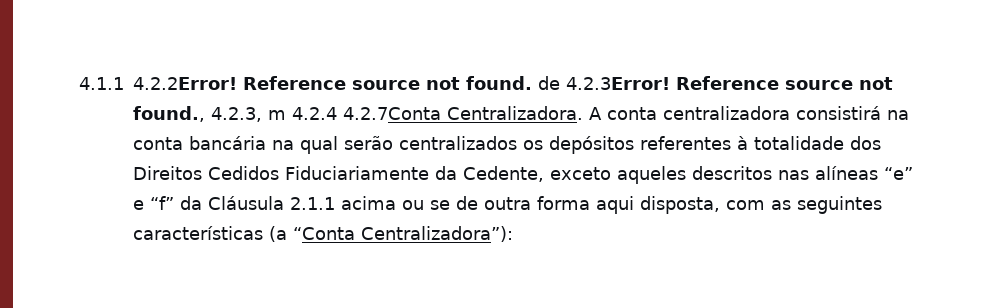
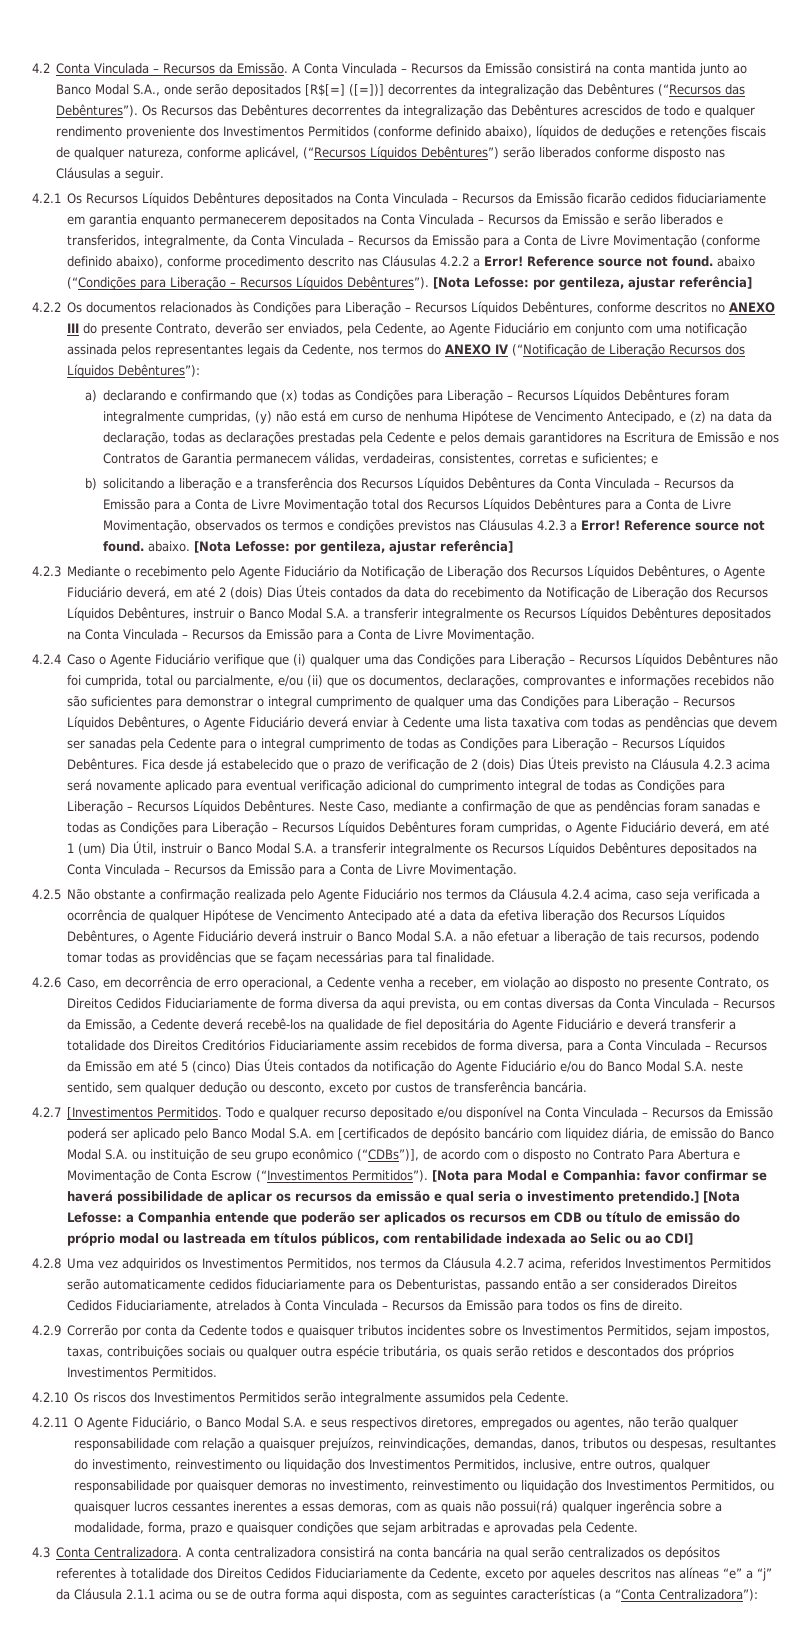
- 4.1.1 4.2.2Error! Reference source not found. de 4.2.3Error! Reference source not found., 4.2.3, m 4.2.4 4.2.7Conta Centralizadora.
+ 4.2 Conta Vinculada – Recursos da Emissão. A Conta Vinculada – Recursos da Emissão consistirá na conta mantida junto ao Banco Modal S.A., onde serão depositados [R$[=] ([=])] decorrentes da integralização das Debêntures (“Recursos das Debêntures”). Os Recursos das Debêntures decorrentes da integralização das Debêntures acrescidos de todo e qualquer rendimento proveniente dos Investimentos Permitidos (conforme definido abaixo), líquidos de deduções e retenções fiscais de qualquer natureza, conforme aplicável, (“Recursos Líquidos Debêntures”) serão liberados conforme disposto nas Cláusulas a seguir.
+ 4.2.1 Os Recursos Líquidos Debêntures depositados na Conta Vinculada – Recursos da Emissão ficarão cedidos fiduciariamente em garantia enquanto permanecerem depositados na Conta Vinculada – Recursos da Emissão e serão liberados e transferidos, integralmente, da Conta Vinculada – Recursos da Emissão para a Conta de Livre Movimentação (conforme definido abaixo), conforme procedimento descrito nas Cláusulas 4.2.2 a Error! Reference source not found. abaixo (“Condições para Liberação – Recursos Líquidos Debêntures”). [Nota Lefosse: por gentileza, ajustar referência]
+ 4.2.2 Os documentos relacionados às Condições para Liberação – Recursos Líquidos Debêntures, conforme descritos no ANEXO III do presente Contrato, deverão ser enviados, pela Cedente, ao Agente Fiduciário em conjunto com uma notificação assinada pelos representantes legais da Cedente, nos termos do ANEXO IV (“Notificação de Liberação Recursos dos Líquidos Debêntures”):
+ a) declarando e confirmando que (x) todas as Condições para Liberação – Recursos Líquidos Debêntures foram integralmente cumpridas, (y) não está em curso de nenhuma Hipótese de Vencimento Antecipado, e (z) na data da declaração, todas as declarações prestadas pela Cedente e pelos demais garantidores na Escritura de Emissão e nos Contratos de Garantia permanecem válidas, verdadeiras, consistentes, corretas e suficientes; e
+ b) solicitando a liberação e a transferência dos Recursos Líquidos Debêntures da Conta Vinculada – Recursos da Emissão para a Conta de Livre Movimentação total dos Recursos Líquidos Debêntures para a Conta de Livre Movimentação, observados os termos e condições previstos nas Cláusulas 4.2.3 a Error! Reference source not found. abaixo. [Nota Lefosse: por gentileza, ajustar referência]
+ 4.2.3 Mediante o recebimento pelo Agente Fiduciário da Notificação de Liberação dos Recursos Líquidos Debêntures, o Agente Fiduciário deverá, em até 2 (dois) Dias Úteis contados da data do recebimento da Notificação de Liberação dos Recursos Líquidos Debêntures, instruir o Banco Modal S.A. a transferir integralmente os Recursos Líquidos Debêntures depositados na Conta Vinculada – Recursos da Emissão para a Conta de Livre Movimentação.
+ 4.2.4 Caso o Agente Fiduciário verifique que (i) qualquer uma das Condições para Liberação – Recursos Líquidos Debêntures não foi cumprida, total ou parcialmente, e/ou (ii) que os documentos, declarações, comprovantes e informações recebidos não são suficientes para demonstrar o integral cumprimento de qualquer uma das Condições para Liberação – Recursos Líquidos Debêntures, o Agente Fiduciário deverá enviar à Cedente uma lista taxativa com todas as pendências que devem ser sanadas pela Cedente para o integral cumprimento de todas as Condições para Liberação – Recursos Líquidos Debêntures. Fica desde já estabelecido que o prazo de verificação de 2 (dois) Dias Úteis previsto na Cláusula 4.2.3 acima será novamente aplicado para eventual verificação adicional do cumprimento integral de todas as Condições para Liberação – Recursos Líquidos Debêntures. Neste Caso, mediante a confirmação de que as pendências foram sanadas e todas as Condições para Liberação – Recursos Líquidos Debêntures foram cumpridas, o Agente Fiduciário deverá, em até 1 (um) Dia Útil, instruir o Banco Modal S.A. a transferir integralmente os Recursos Líquidos Debêntures depositados na Conta Vinculada – Recursos da Emissão para a Conta de Livre Movimentação.
+ 4.2.5 Não obstante a confirmação realizada pelo Agente Fiduciário nos termos da Cláusula 4.2.4 acima, caso seja verificada a ocorrência de qualquer Hipótese de Vencimento Antecipado até a data da efetiva liberação dos Recursos Líquidos Debêntures, o Agente Fiduciário deverá instruir o Banco Modal S.A. a não efetuar a liberação de tais recursos, podendo tomar todas as providências que se façam necessárias para tal finalidade.
+ 4.2.6 Caso, em decorrência de erro operacional, a Cedente venha a receber, em violação ao disposto no presente Contrato, os Direitos Cedidos Fiduciariamente de forma diversa da aqui prevista, ou em contas diversas da Conta Vinculada – Recursos da Emissão, a Cedente deverá recebê-los na qualidade de fiel depositária do Agente Fiduciário e deverá transferir a totalidade dos Direitos Creditórios Fiduciariamente assim recebidos de forma diversa, para a Conta Vinculada – Recursos da Emissão em até 5 (cinco) Dias Úteis contados da notificação do Agente Fiduciário e/ou do Banco Modal S.A. neste sentido, sem qualquer dedução ou desconto, exceto por custos de transferência bancária.
+ 4.2.7 [Investimentos Permitidos. Todo e qualquer recurso depositado e/ou disponível na Conta Vinculada – Recursos da Emissão poderá ser aplicado pelo Banco Modal S.A. em [certificados de depósito bancário com liquidez diária, de emissão do Banco Modal S.A. ou instituição de seu grupo econômico (“CDBs”)], de acordo com o disposto no Contrato Para Abertura e Movimentação de Conta Escrow (“Investimentos Permitidos”). [Nota para Modal e Companhia: favor confirmar se haverá possibilidade de aplicar os recursos da emissão e qual seria o investimento pretendido.] [Nota Lefosse: a Companhia entende que poderão ser aplicados os recursos em CDB ou título de emissão do próprio modal ou lastreada em títulos públicos, com rentabilidade indexada ao Selic ou ao CDI]
+ 4.2.8 Uma vez adquiridos os Investimentos Permitidos, nos termos da Cláusula 4.2.7 acima, referidos Investimentos Permitidos serão automaticamente cedidos fiduciariamente para os Debenturistas, passando então a ser considerados Direitos Cedidos Fiduciariamente, atrelados à Conta Vinculada – Recursos da Emissão para todos os fins de direito.
+ 4.2.9 Correrão por conta da Cedente todos e quaisquer tributos incidentes sobre os Investimentos Permitidos, sejam impostos, taxas, contribuições sociais ou qualquer outra espécie tributária, os quais serão retidos e descontados dos próprios Investimentos Permitidos.
+ 4.2.10 Os riscos dos Investimentos Permitidos serão integralmente assumidos pela Cedente.
+ 4.2.11 O Agente Fiduciário, o Banco Modal S.A. e seus respectivos diretores, empregados ou agentes, não terão qualquer responsabilidade com relação a quaisquer prejuízos, reinvindicações, demandas, danos, tributos ou despesas, resultantes do investimento, reinvestimento ou liquidação dos Investimentos Permitidos, inclusive, entre outros, qualquer responsabilidade por quaisquer demoras no investimento, reinvestimento ou liquidação dos Investimentos Permitidos, ou quaisquer lucros cessantes inerentes a essas demoras, com as quais não possui(rá) qualquer ingerência sobre a modalidade, forma, prazo e quaisquer condições que sejam arbitradas e aprovadas pela Cedente.
+ 4.3 Conta Centralizadora.
- A conta centralizadora consistirá na conta bancária na qual serão centralizados os depósitos referentes à totalidade dos Direitos Cedidos Fiduciariamente da Cedente, exceto aqueles descritos nas alíneas “e” e “f” da Cláusula 2.1.1 acima ou se de outra forma aqui disposta, com as seguintes características (a “Conta Centralizadora”):
+ A conta centralizadora consistirá na conta bancária na qual serão centralizados os depósitos referentes à totalidade dos Direitos Cedidos Fiduciariamente da Cedente, exceto por aqueles descritos nas alíneas “e” a “j” da Cláusula 2.1.1 acima ou se de outra forma aqui disposta, com as seguintes características (a “Conta Centralizadora”):

